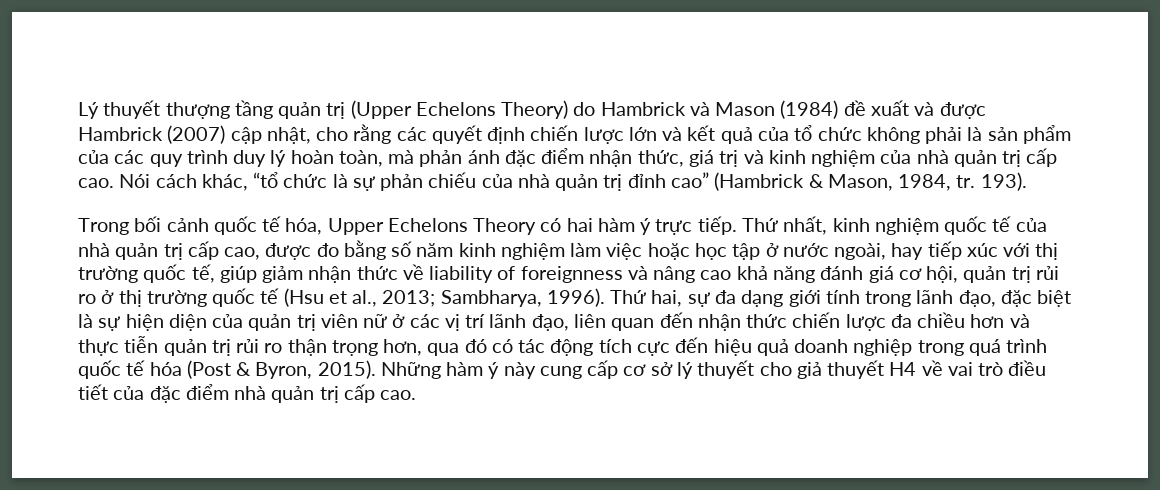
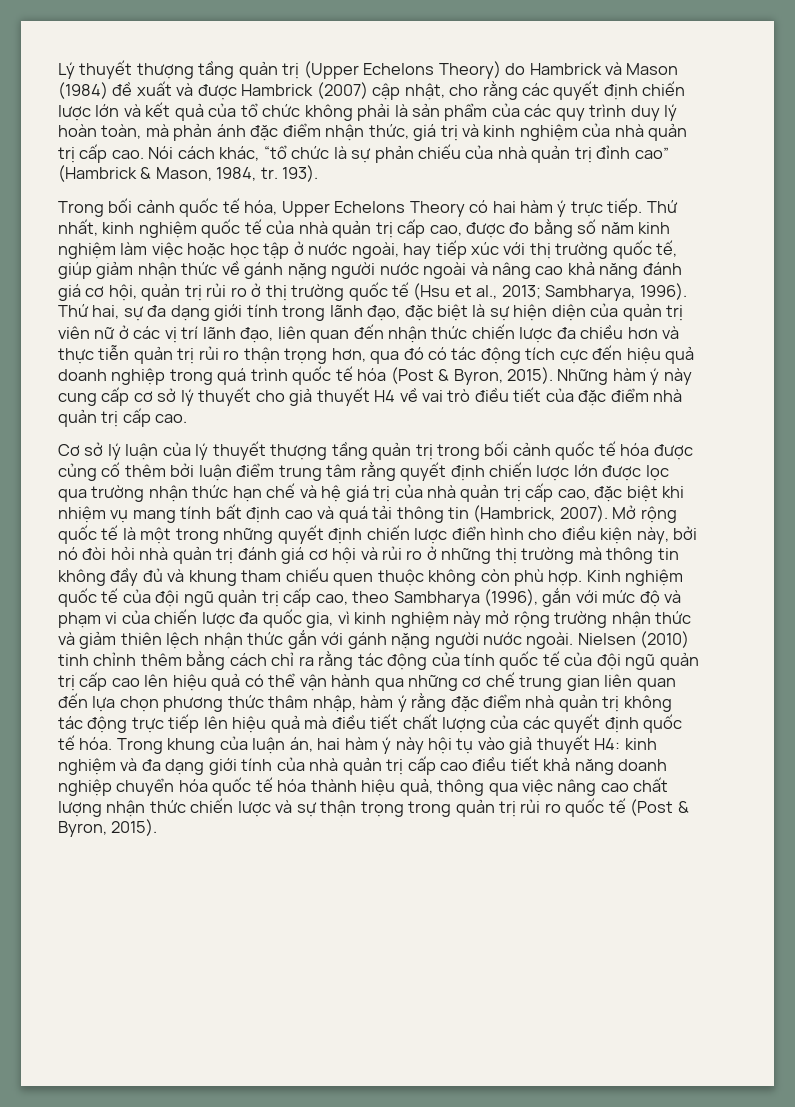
- Thứ nhất, kinh nghiệm quốc tế của nhà quản trị cấp cao, được đo bằng số năm kinh nghiệm làm việc hoặc học tập ở nước ngoài, hay tiếp xúc với thị trường quốc tế, giúp giảm nhận thức về liability of foreignness và nâng cao khả năng đánh giá cơ hội, quản trị rủi ro ở thị trường quốc tế (Hsu et al., 2013;
+ Thứ nhất, kinh nghiệm quốc tế của nhà quản trị cấp cao, được đo bằng số năm kinh nghiệm làm việc hoặc học tập ở nước ngoài, hay tiếp xúc với thị trường quốc tế, giúp giảm nhận thức về gánh nặng người nước ngoài và nâng cao khả năng đánh giá cơ hội, quản trị rủi ro ở thị trường quốc tế (Hsu et al., 2013;
+ Cơ sở lý luận của lý thuyết thượng tầng quản trị trong bối cảnh quốc tế hóa được củng cố thêm bởi luận điểm trung tâm rằng quyết định chiến lược lớn được lọc qua trường nhận thức hạn chế và hệ giá trị của nhà quản trị cấp cao, đặc biệt khi nhiệm vụ mang tính bất định cao và quá tải thông tin (Hambrick, 2007). Mở rộng quốc tế là một trong những quyết định chiến lược điển hình cho điều kiện này, bởi nó đòi hỏi nhà quản trị đánh giá cơ hội và rủi ro ở những thị trường mà thông tin không đầy đủ và khung tham chiếu quen thuộc không còn phù hợp. Kinh nghiệm quốc tế của đội ngũ quản trị cấp cao, theo Sambharya (1996), gắn với mức độ và phạm vi của chiến lược đa quốc gia, vì kinh nghiệm này mở rộng trường nhận thức và giảm thiên lệch nhận thức gắn với gánh nặng người nước ngoài. Nielsen (2010) tinh chỉnh thêm bằng cách chỉ ra rằng tác động của tính quốc tế của đội ngũ quản trị cấp cao lên hiệu quả có thể vận hành qua những cơ chế trung gian liên quan đến lựa chọn phương thức thâm nhập, hàm ý rằng đặc điểm nhà quản trị không tác động trực tiếp lên hiệu quả mà điều tiết chất lượng của các quyết định quốc tế hóa. Trong khung của luận án, hai hàm ý này hội tụ vào giả thuyết H4: kinh nghiệm và đa dạng giới tính của nhà quản trị cấp cao điều tiết khả năng doanh nghiệp chuyển hóa quốc tế hóa thành hiệu quả, thông qua việc nâng cao chất lượng nhận thức chiến lược và sự thận trọng trong quản trị rủi ro quốc tế (Post & Byron, 2015).

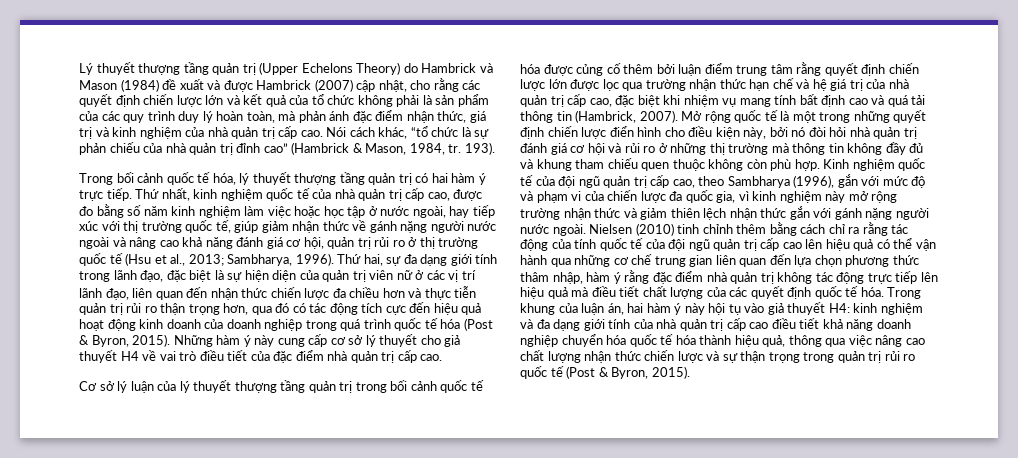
- Trong bối cảnh quốc tế hóa, Upper Echelons Theory có hai hàm ý trực tiếp.
+ Trong bối cảnh quốc tế hóa, lý thuyết thượng tầng quản trị có hai hàm ý trực tiếp.
- Thứ hai, sự đa dạng giới tính trong lãnh đạo, đặc biệt là sự hiện diện của quản trị viên nữ ở các vị trí lãnh đạo, liên quan đến nhận thức chiến lược đa chiều hơn và thực tiễn quản trị rủi ro thận trọng hơn, qua đó có tác động tích cực đến hiệu quả doanh nghiệp trong quá trình quốc tế hóa (Post & Byron, 2015).
+ Thứ hai, sự đa dạng giới tính trong lãnh đạo, đặc biệt là sự hiện diện của quản trị viên nữ ở các vị trí lãnh đạo, liên quan đến nhận thức chiến lược đa chiều hơn và thực tiễn quản trị rủi ro thận trọng hơn, qua đó có tác động tích cực đến hiệu quả hoạt động kinh doanh của doanh nghiệp trong quá trình quốc tế hóa (Post & Byron, 2015).

